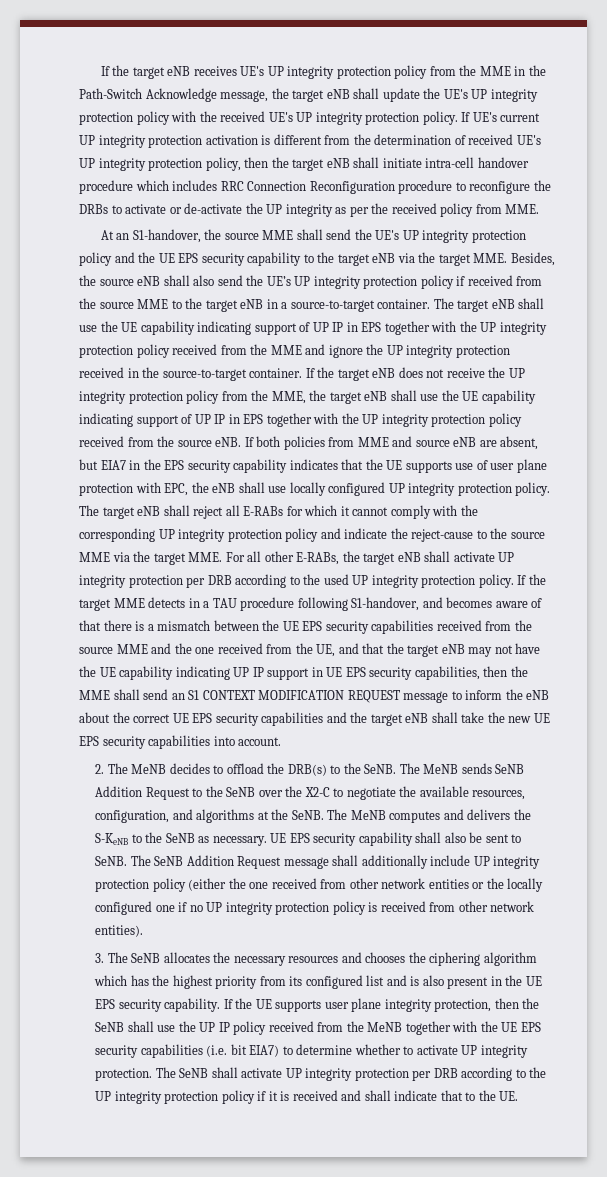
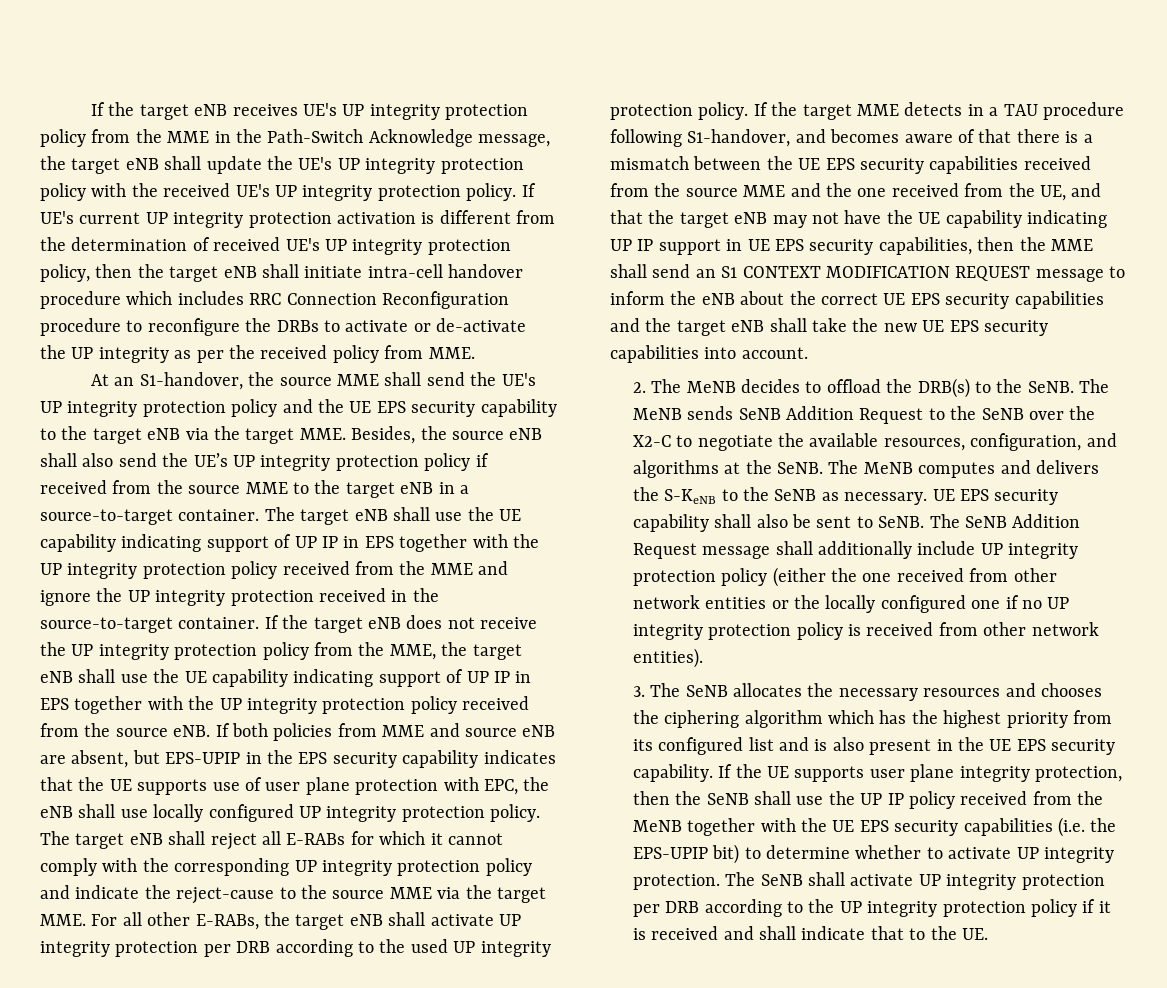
- If both policies from MME and source eNB are absent, but EIA7 in the EPS security capability indicates that the UE supports use of user plane protection with EPC, the eNB shall use locally configured UP integrity protection policy.
+ If both policies from MME and source eNB are absent, but EPS-UPIP in the EPS security capability indicates that the UE supports use of user plane protection with EPC, the eNB shall use locally configured UP integrity protection policy.
- If the UE supports user plane integrity protection, then the SeNB shall use the UP IP policy received from the MeNB together with the UE EPS security capabilities (i.e. bit EIA7) to determine whether to activate UP integrity protection.
+ If the UE supports user plane integrity protection, then the SeNB shall use the UP IP policy received from the MeNB together with the UE EPS security capabilities (i.e. the EPS-UPIP bit) to determine whether to activate UP integrity protection.

